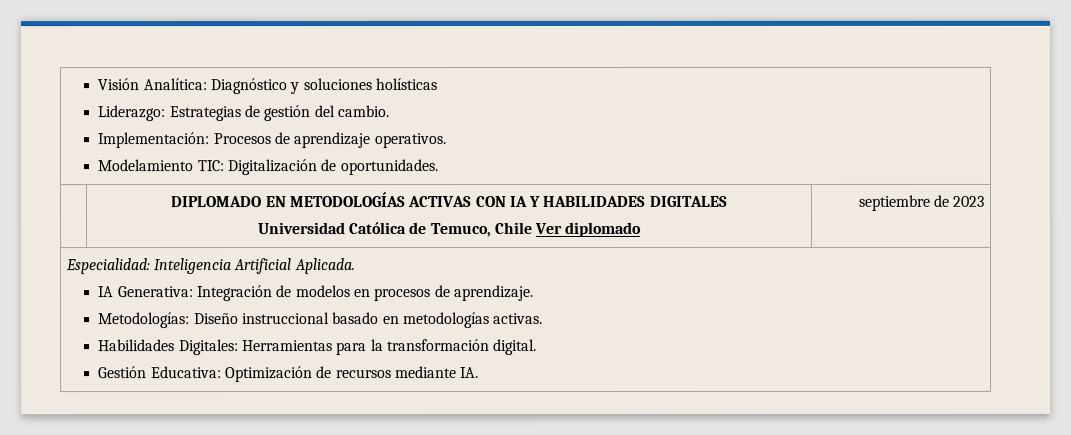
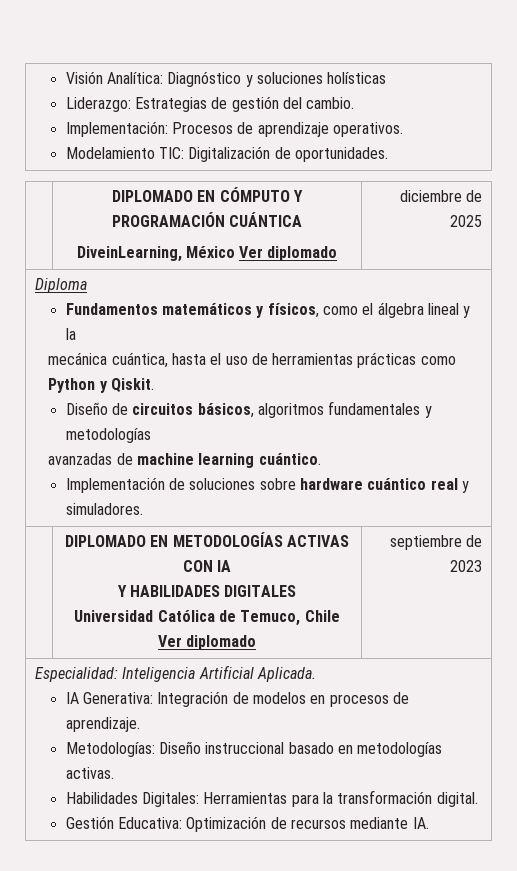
+ | DIPLOMADO EN CÓMPUTO Y PROGRAMACIÓN CUÁNTICA
+ DiveinLearning, México Ver diplomado | diciembre de 2025
+ Diploma
+ Fundamentos matemáticos y físicos, como el álgebra lineal y la
+ mecánica cuántica, hasta el uso de herramientas prácticas como Python y Qiskit.
+ Diseño de circuitos básicos, algoritmos fundamentales y metodologías
+ avanzadas de machine learning cuántico.
+ Implementación de soluciones sobre hardware cuántico real y simuladores.
- | DIPLOMADO EN METODOLOGÍAS ACTIVAS CON IA Y HABILIDADES DIGITALES
+ | DIPLOMADO EN METODOLOGÍAS ACTIVAS CON IA
+ Y HABILIDADES DIGITALES

